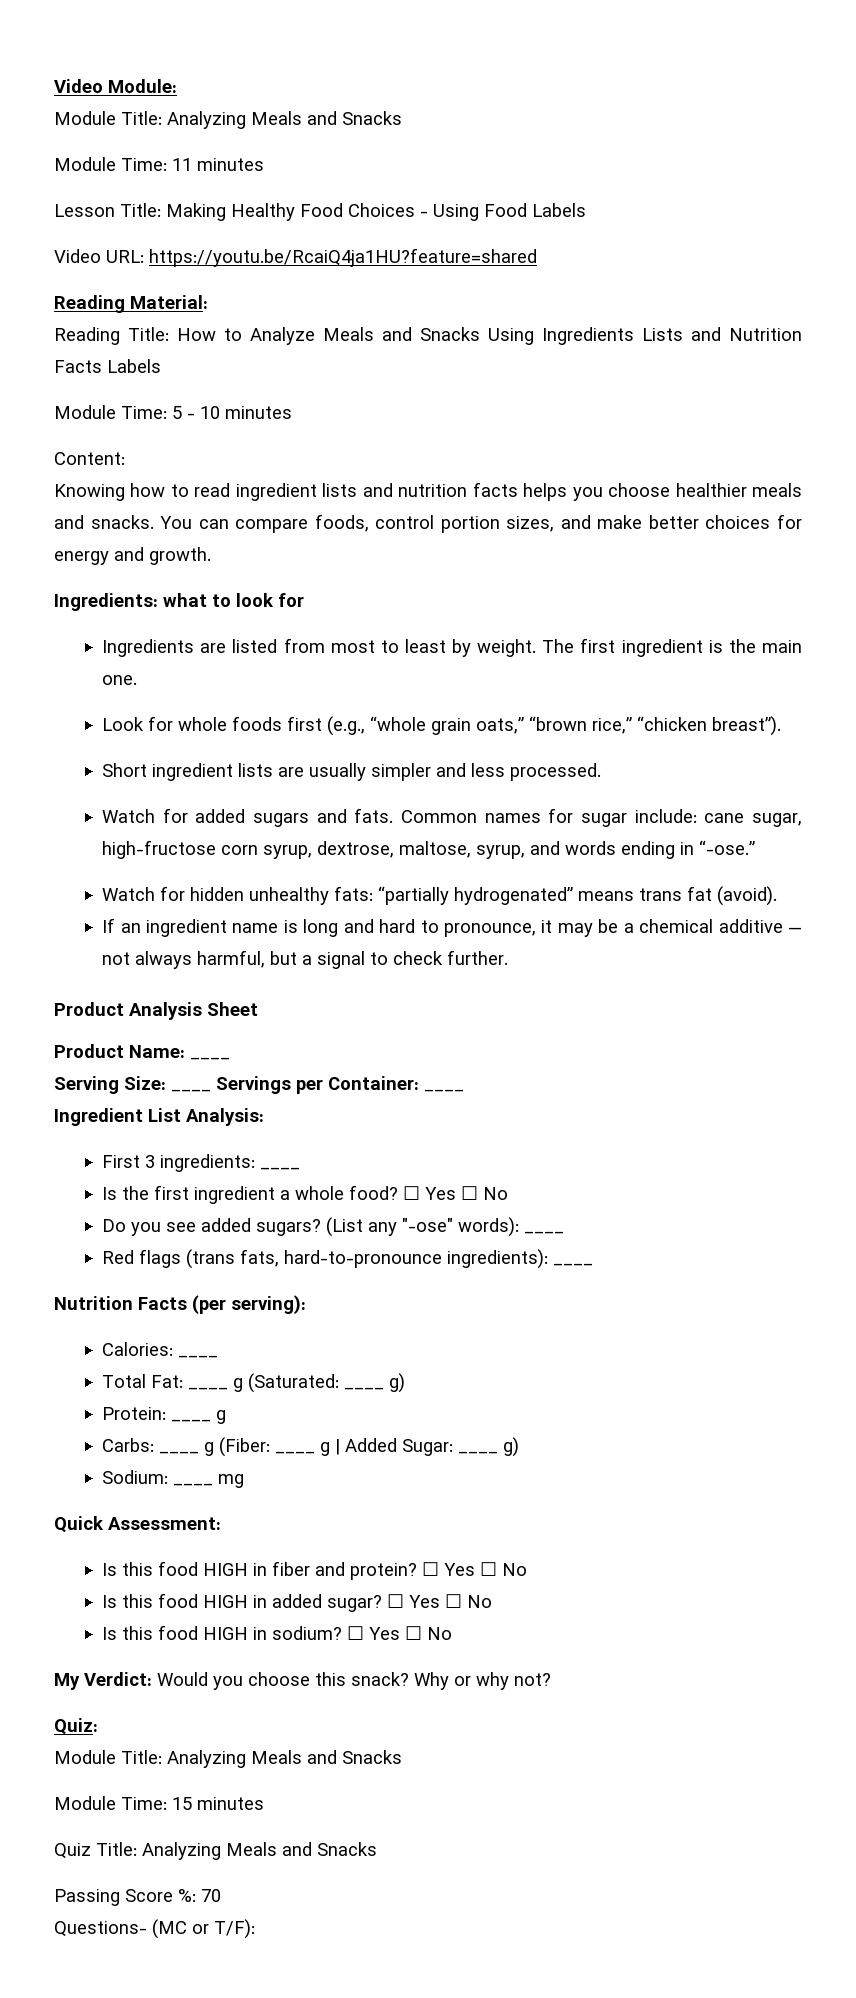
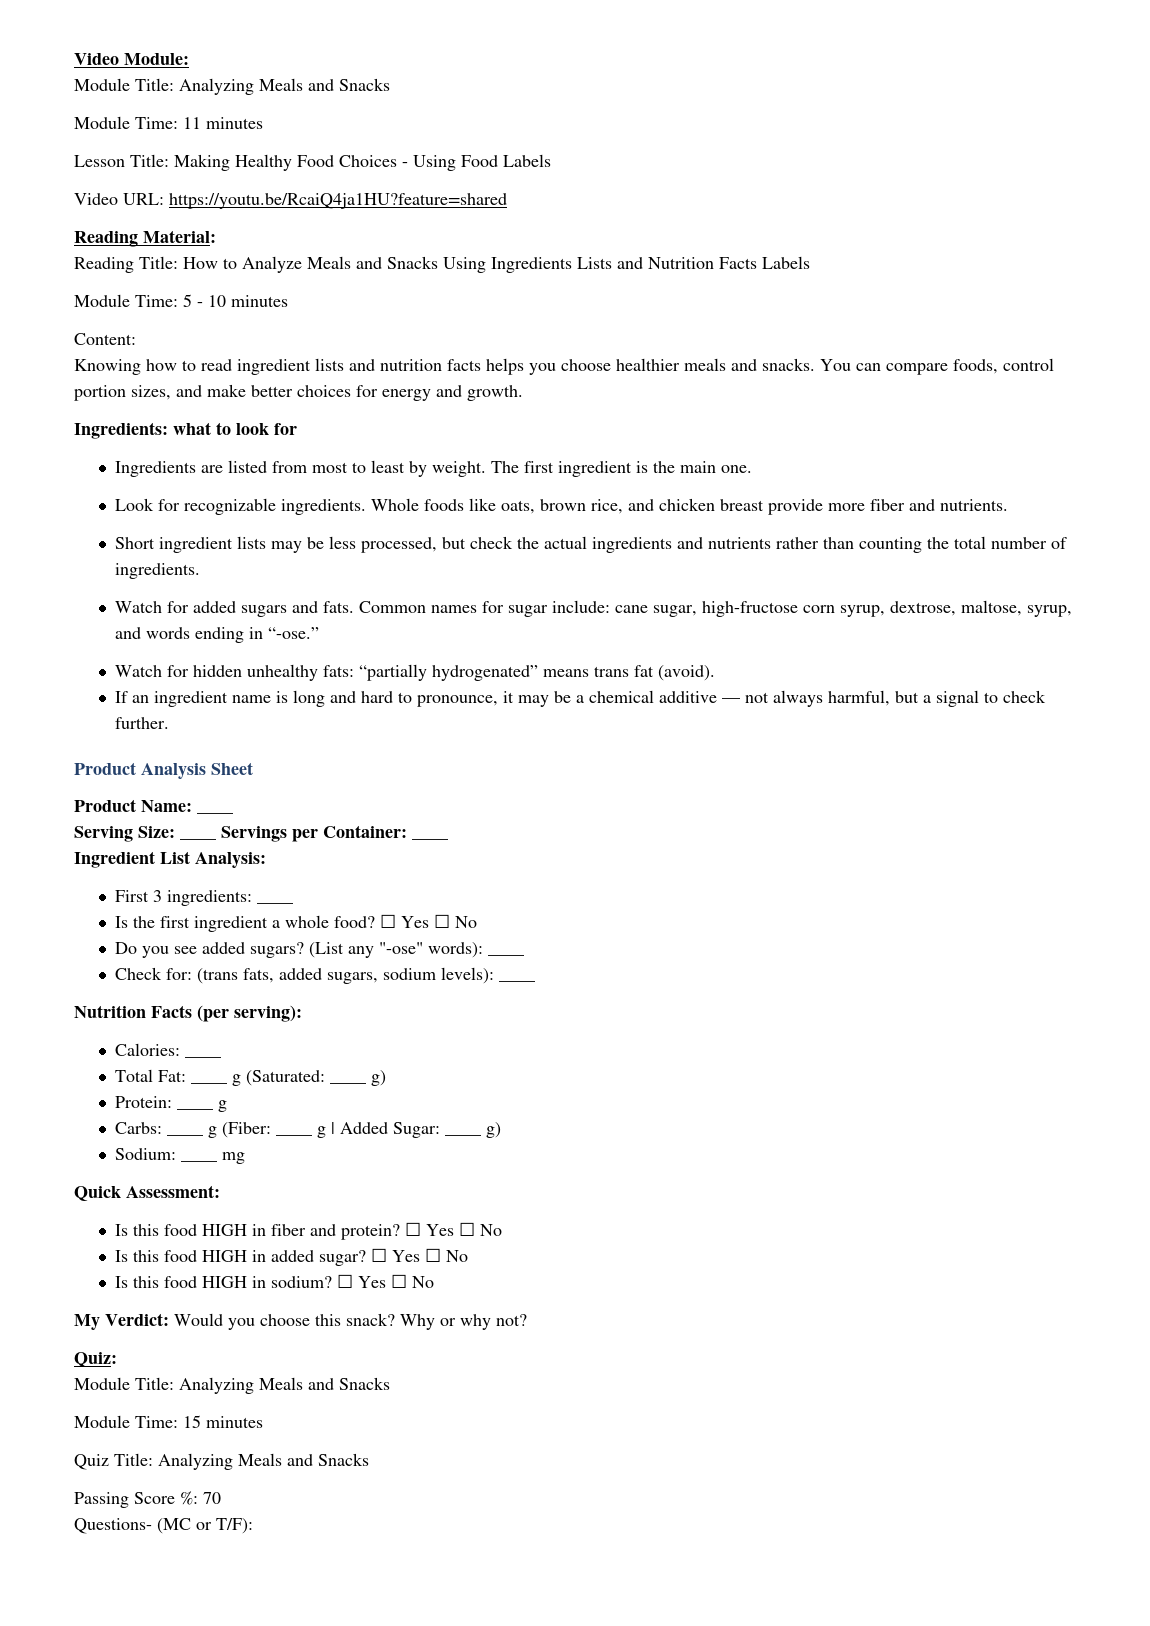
- Look for whole foods first (e.g., “whole grain oats,” “brown rice,” “chicken breast”).
- Short ingredient lists are usually simpler and less processed.
+ Look for recognizable ingredients. Whole foods like oats, brown rice, and chicken breast provide more fiber and nutrients.
+ Short ingredient lists may be less processed, but check the actual ingredients and nutrients rather than counting the total number of ingredients.
- Red flags (trans fats, hard-to-pronounce ingredients): ____
+ Check for: (trans fats, added sugars, sodium levels): ____

